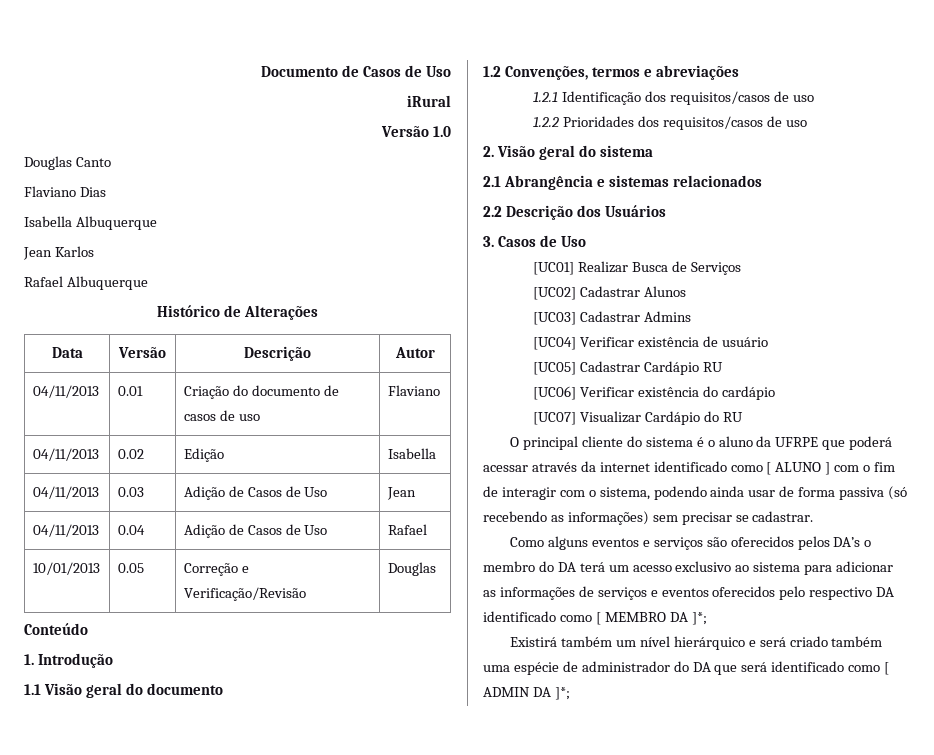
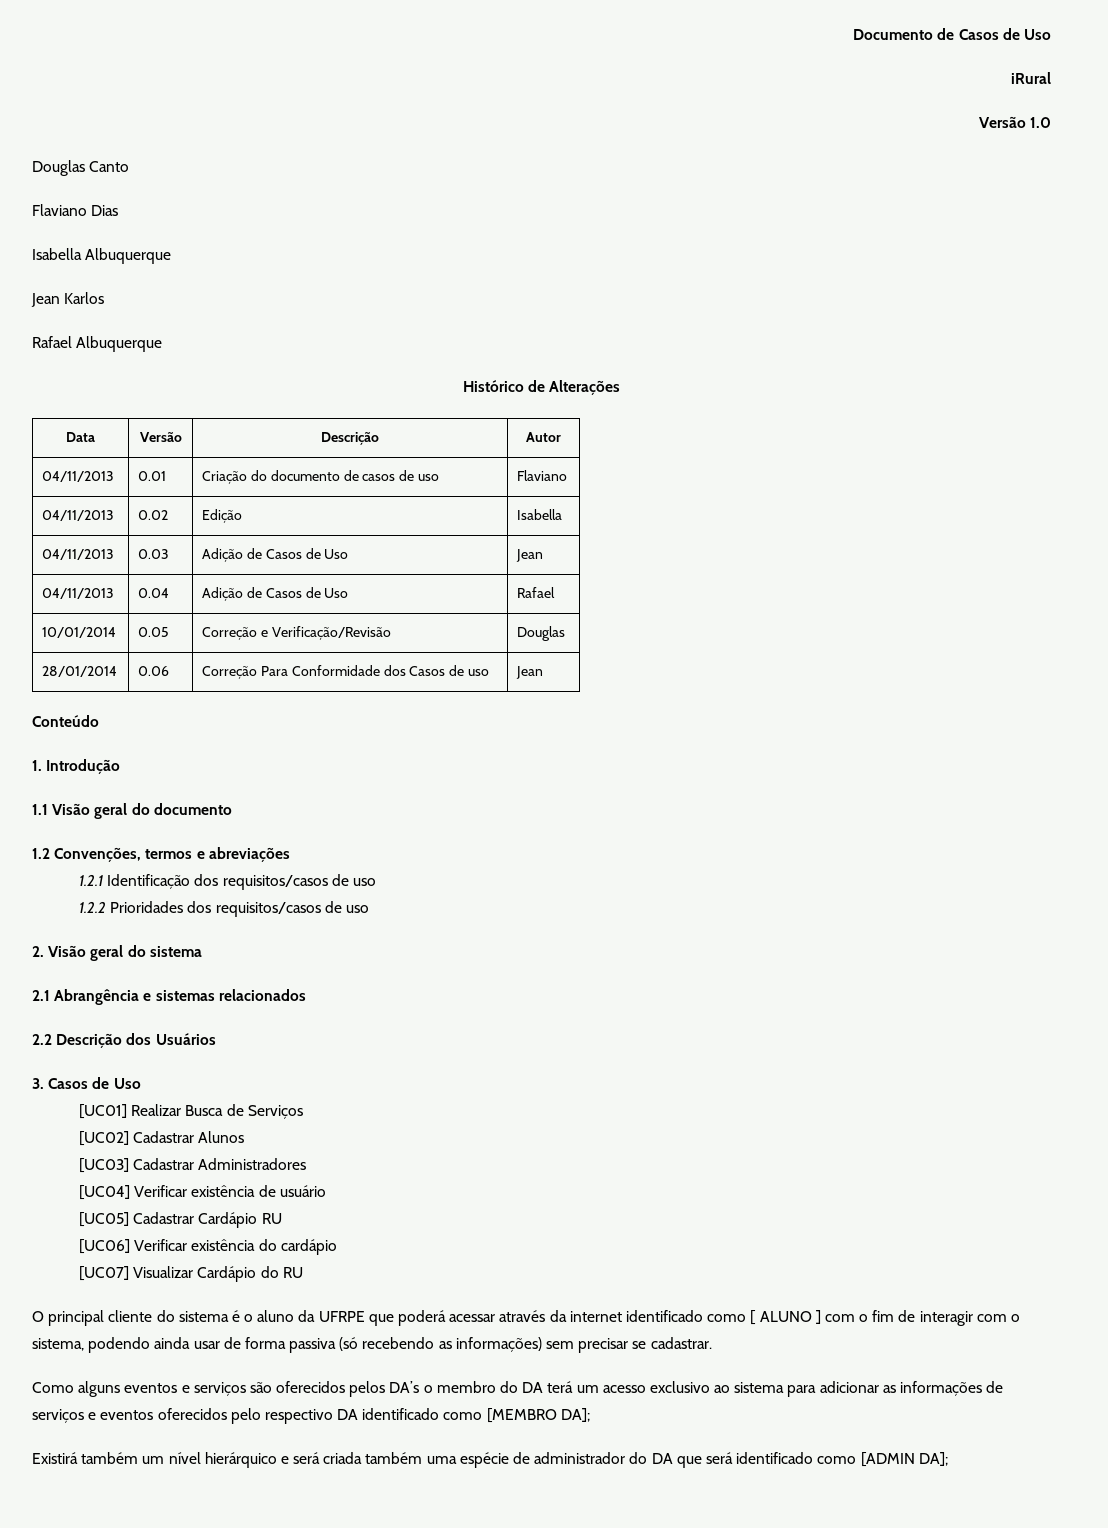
- 10/01/2013 | 0.05 | Correção e Verificação/Revisão | Douglas
+ 10/01/2014 | 0.05 | Correção e Verificação/Revisão | Douglas
+ 28/01/2014 | 0.06 | Correção Para Conformidade dos Casos de uso | Jean
- [UC03] Cadastrar Admins
+ [UC03] Cadastrar Administradores
- Como alguns eventos e serviços são oferecidos pelos DA’s o membro do DA terá um acesso exclusivo ao sistema para adicionar as informações de serviços e eventos oferecidos pelo respectivo DA identificado como [ MEMBRO DA ]*;
+ Como alguns eventos e serviços são oferecidos pelos DA’s o membro do DA terá um acesso exclusivo ao sistema para adicionar as informações de serviços e eventos oferecidos pelo respectivo DA identificado como [MEMBRO DA];
- Existirá também um nível hierárquico e será criado também uma espécie de administrador do DA que será identificado como [ ADMIN DA ]*;
+ Existirá também um nível hierárquico e será criada também uma espécie de administrador do DA que será identificado como [ADMIN DA];

